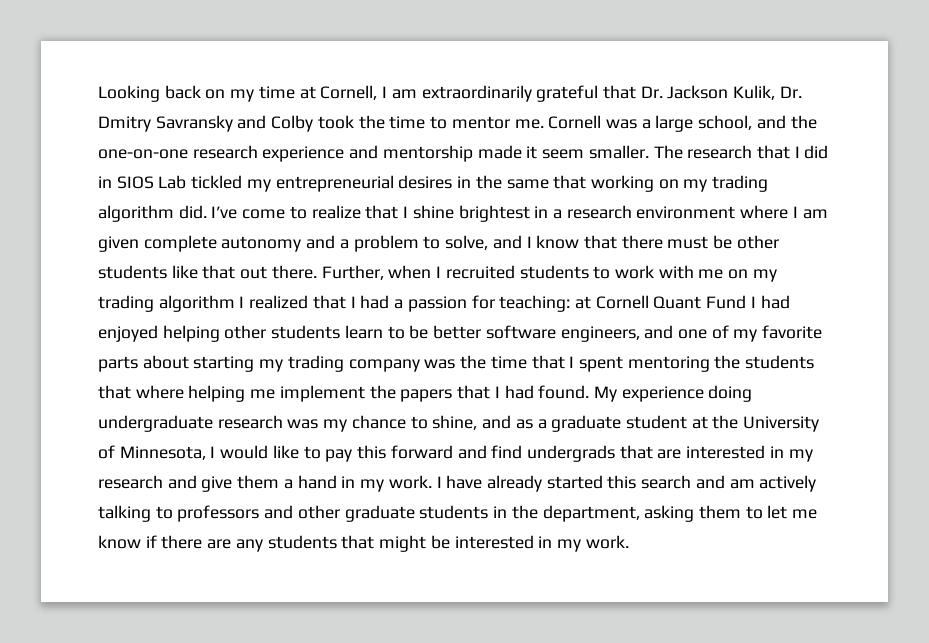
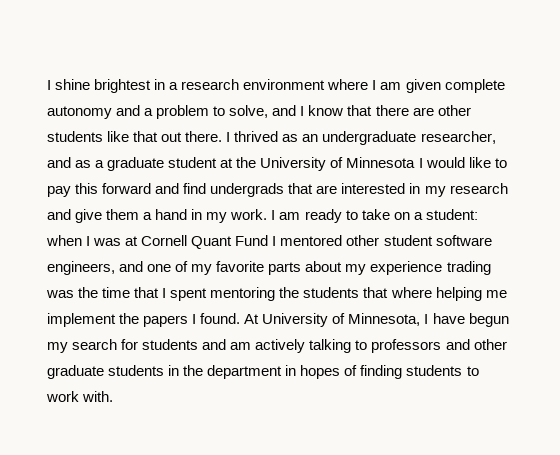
- Looking back on my time at Cornell, I am extraordinarily grateful that Dr. Jackson Kulik, Dr. Dmitry Savransky and Colby took the time to mentor me. Cornell was a large school, and the one-on-one research experience and mentorship made it seem smaller. The research that I did in SIOS Lab tickled my entrepreneurial desires in the same that working on my trading algorithm did. I’ve come to realize that I shine brightest in a research environment where I am given complete autonomy and a problem to solve, and I know that there must be other students like that out there.
+ I shine brightest in a research environment where I am given complete autonomy and a problem to solve, and I know that there are other students like that out there.
- Further, when I recruited students to work with me on my trading algorithm I realized that I had a passion for teaching: at Cornell Quant Fund I had enjoyed helping other students learn to be better software engineers, and one of my favorite parts about starting my trading company was the time that I spent mentoring the students that where helping me implement the papers that I had found. My experience doing undergraduate research was my chance to shine, and as a graduate student at the University of Minnesota, I would like to pay this forward and find undergrads that are interested in my research and give them a hand in my work.
+ I thrived as an undergraduate researcher, and as a graduate student at the University of Minnesota I would like to pay this forward and find undergrads that are interested in my research and give them a hand in my work.
- I have already started this search and am actively talking to professors and other graduate students in the department, asking them to let me know if there are any students that might be interested in my work.
+ I am ready to take on a student: when I was at Cornell Quant Fund I mentored other student software engineers, and one of my favorite parts about my experience trading was the time that I spent mentoring the students that where helping me implement the papers I found. At University of Minnesota, I have begun my search for students and am actively talking to professors and other graduate students in the department in hopes of finding students to work with.

